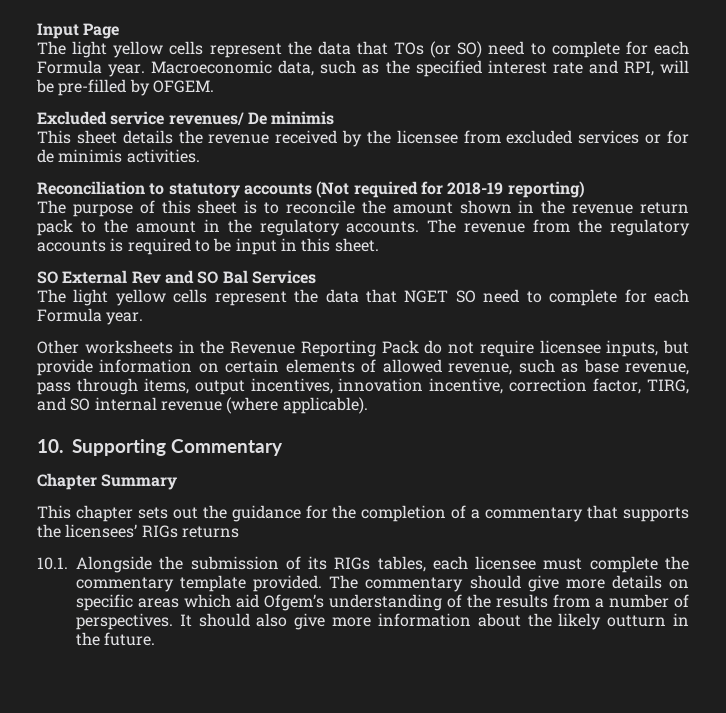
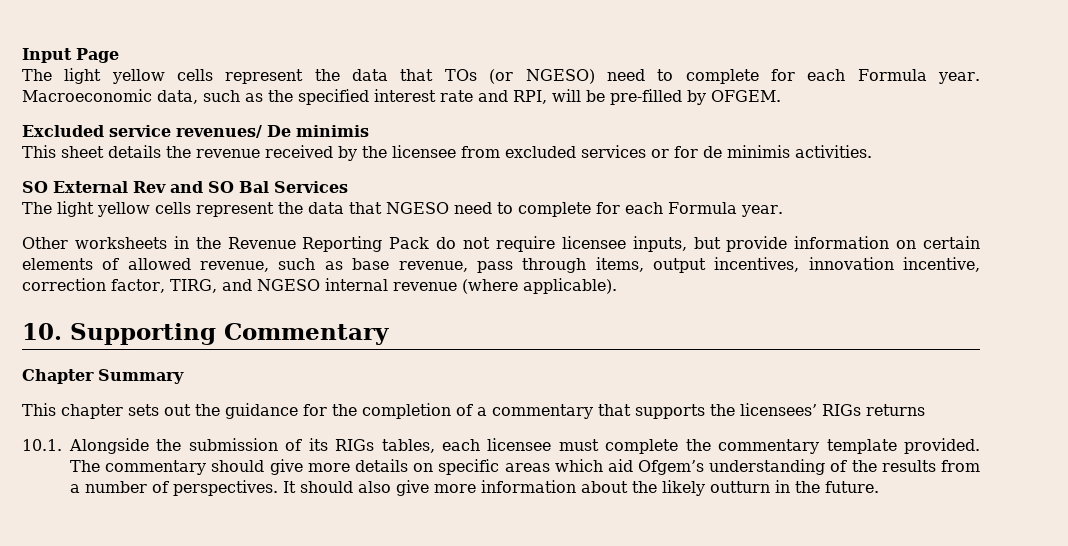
- The light yellow cells represent the data that TOs (or SO) need to complete for each Formula year.
+ The light yellow cells represent the data that TOs (or NGESO) need to complete for each Formula year.
- Reconciliation to statutory accounts (Not required for 2018-19 reporting)
- The purpose of this sheet is to reconcile the amount shown in the revenue return pack to the amount in the regulatory accounts. The revenue from the regulatory accounts is required to be input in this sheet.
- The light yellow cells represent the data that NGET SO need to complete for each Formula year.
+ The light yellow cells represent the data that NGESO need to complete for each Formula year.
- Other worksheets in the Revenue Reporting Pack do not require licensee inputs, but provide information on certain elements of allowed revenue, such as base revenue, pass through items, output incentives, innovation incentive, correction factor, TIRG, and SO internal revenue (where applicable).
+ Other worksheets in the Revenue Reporting Pack do not require licensee inputs, but provide information on certain elements of allowed revenue, such as base revenue, pass through items, output incentives, innovation incentive, correction factor, TIRG, and NGESO internal revenue (where applicable).

